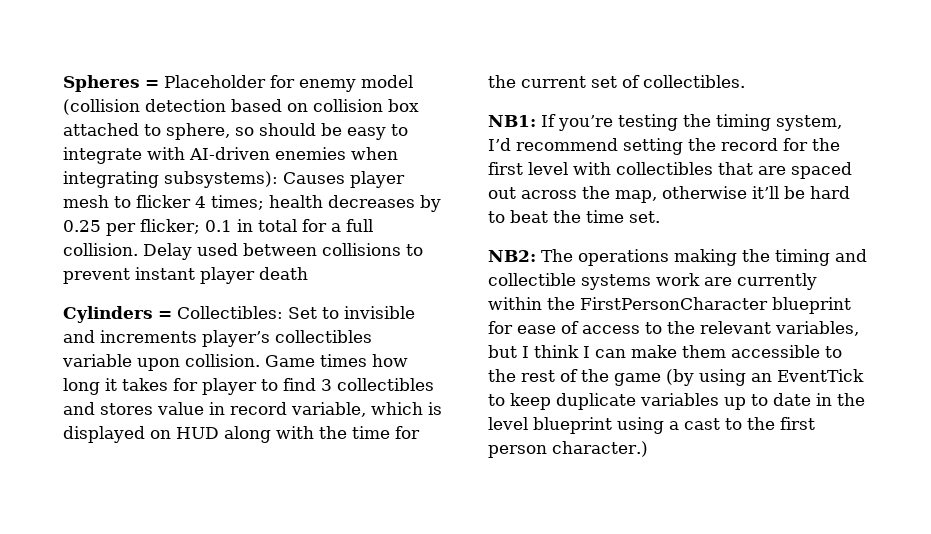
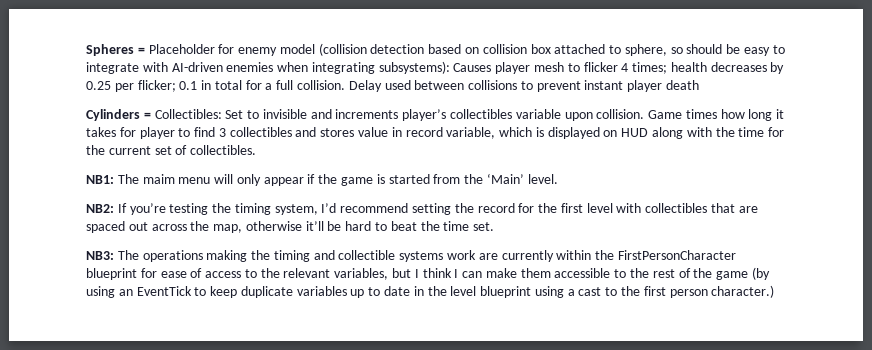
- NB1: If you’re testing the timing system, I’d recommend setting the record for the first level with collectibles that are spaced out across the map, otherwise it’ll be hard to beat the time set.
+ NB1: The maim menu will only appear if the game is started from the ‘Main’ level.
+ NB2: If you’re testing the timing system, I’d recommend setting the record for the first level with collectibles that are spaced out across the map, otherwise it’ll be hard to beat the time set.
- NB2: The operations making the timing and collectible systems work are currently within the FirstPersonCharacter blueprint for ease of access to the relevant variables, but I think I can make them accessible to the rest of the game (by using an EventTick to keep duplicate variables up to date in the level blueprint using a cast to the first person character.)
+ NB3: The operations making the timing and collectible systems work are currently within the FirstPersonCharacter blueprint for ease of access to the relevant variables, but I think I can make them accessible to the rest of the game (by using an EventTick to keep duplicate variables up to date in the level blueprint using a cast to the first person character.)

